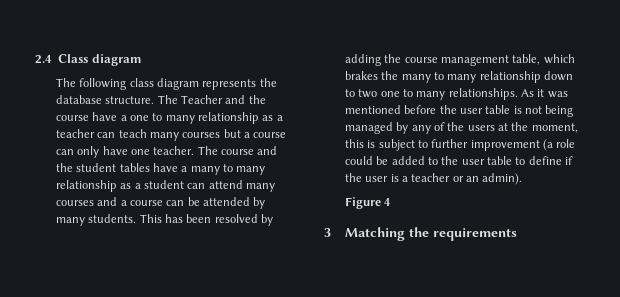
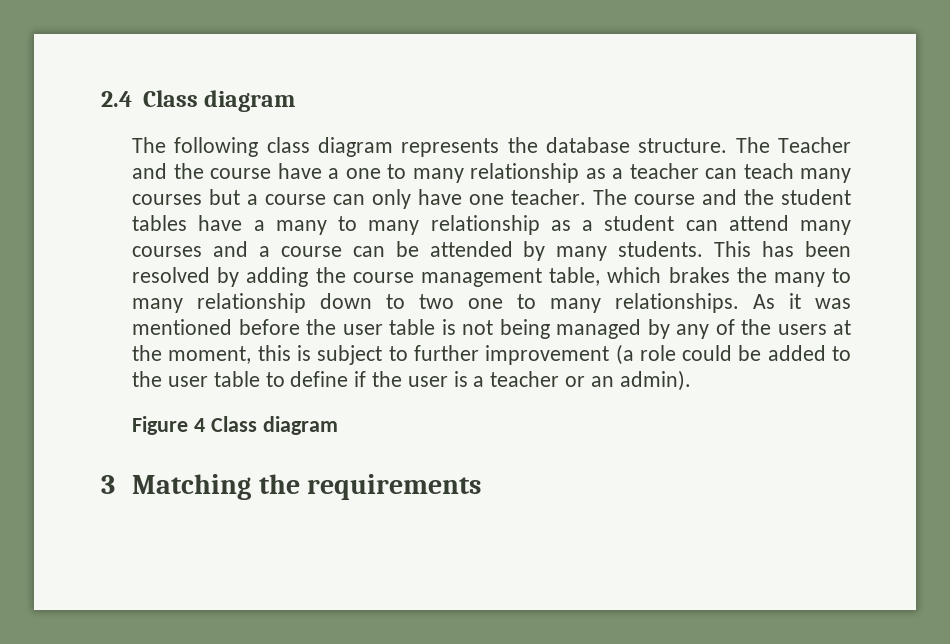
- Figure 4
+ Figure 4 Class diagram

